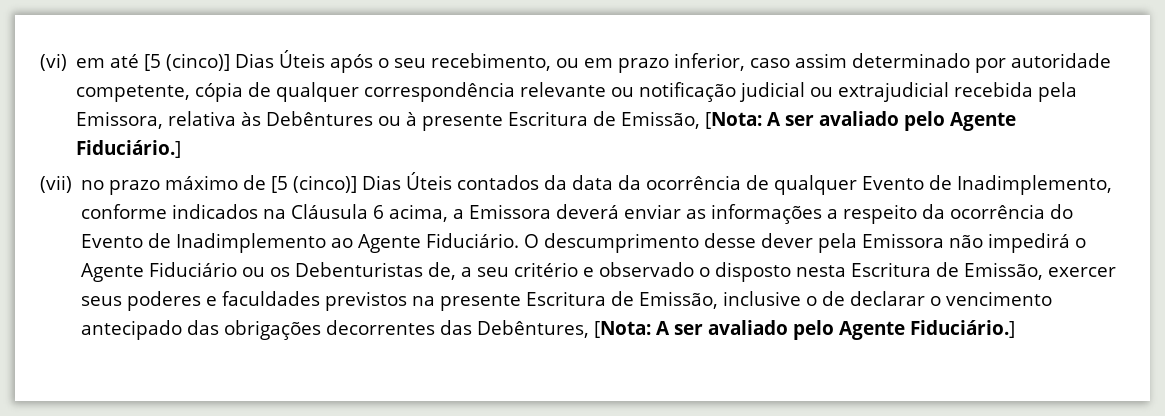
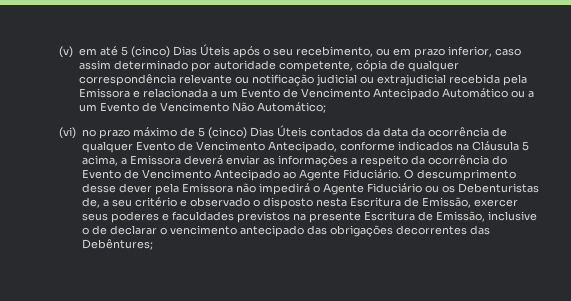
- (vi) em até [5 (cinco)] Dias Úteis após o seu recebimento, ou em prazo inferior, caso assim determinado por autoridade competente, cópia de qualquer correspondência relevante ou notificação judicial ou extrajudicial recebida pela Emissora, relativa às Debêntures ou à presente Escritura de Emissão, [Nota: A ser avaliado pelo Agente Fiduciário.]
- (vii) no prazo máximo de [5 (cinco)] Dias Úteis contados da data da ocorrência de qualquer Evento de Inadimplemento, conforme indicados na Cláusula 6 acima, a Emissora deverá enviar as informações a respeito da ocorrência do Evento de Inadimplemento ao Agente Fiduciário.
+ (v) em até 5 (cinco) Dias Úteis após o seu recebimento, ou em prazo inferior, caso assim determinado por autoridade competente, cópia de qualquer correspondência relevante ou notificação judicial ou extrajudicial recebida pela Emissora e relacionada a um Evento de Vencimento Antecipado Automático ou a um Evento de Vencimento Não Automático;
+ (vi) no prazo máximo de 5 (cinco) Dias Úteis contados da data da ocorrência de qualquer Evento de Vencimento Antecipado, conforme indicados na Cláusula 5 acima, a Emissora deverá enviar as informações a respeito da ocorrência do Evento de Vencimento Antecipado ao Agente Fiduciário.
- O descumprimento desse dever pela Emissora não impedirá o Agente Fiduciário ou os Debenturistas de, a seu critério e observado o disposto nesta Escritura de Emissão, exercer seus poderes e faculdades previstos na presente Escritura de Emissão, inclusive o de declarar o vencimento antecipado das obrigações decorrentes das Debêntures, [Nota: A ser avaliado pelo Agente Fiduciário.]
+ O descumprimento desse dever pela Emissora não impedirá o Agente Fiduciário ou os Debenturistas de, a seu critério e observado o disposto nesta Escritura de Emissão, exercer seus poderes e faculdades previstos na presente Escritura de Emissão, inclusive o de declarar o vencimento antecipado das obrigações decorrentes das Debêntures;

